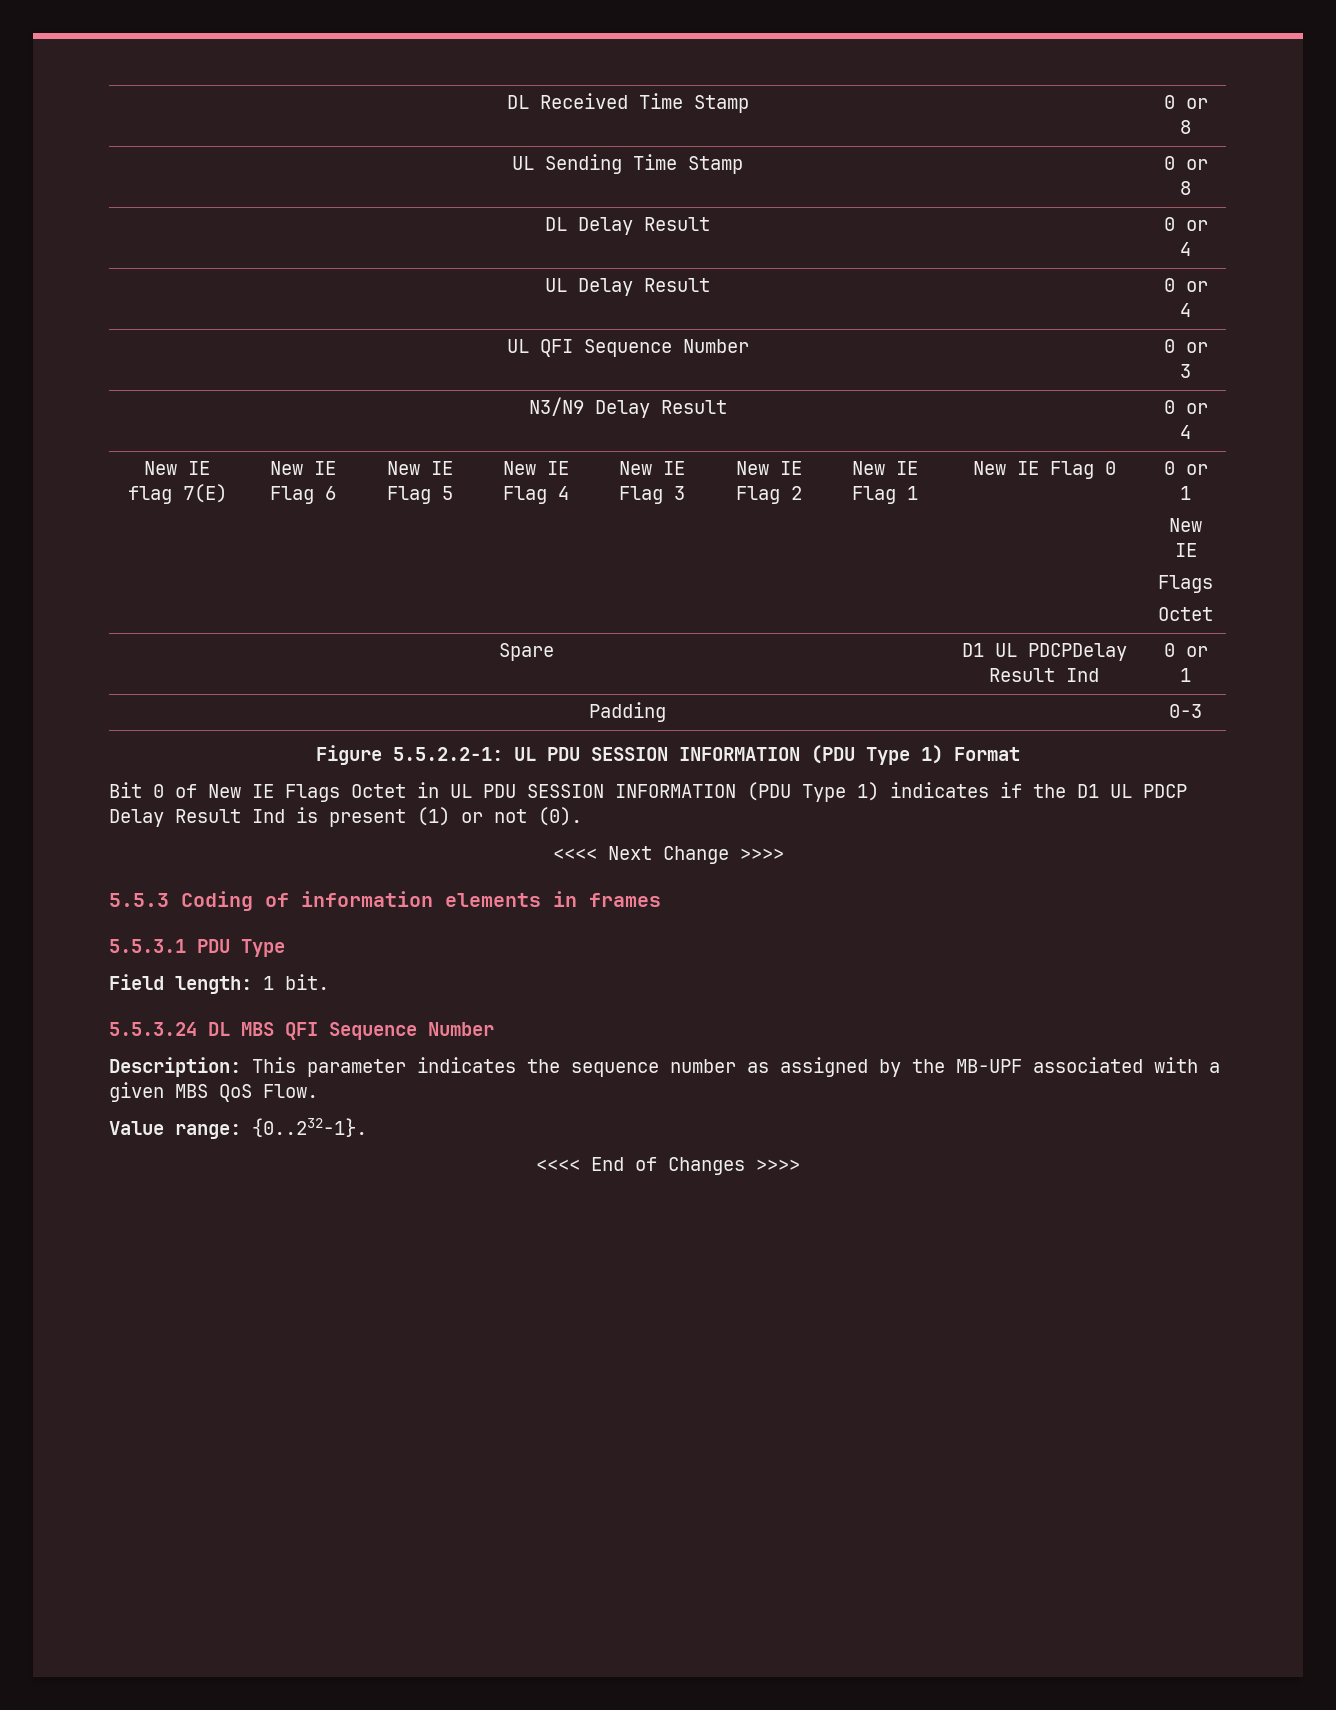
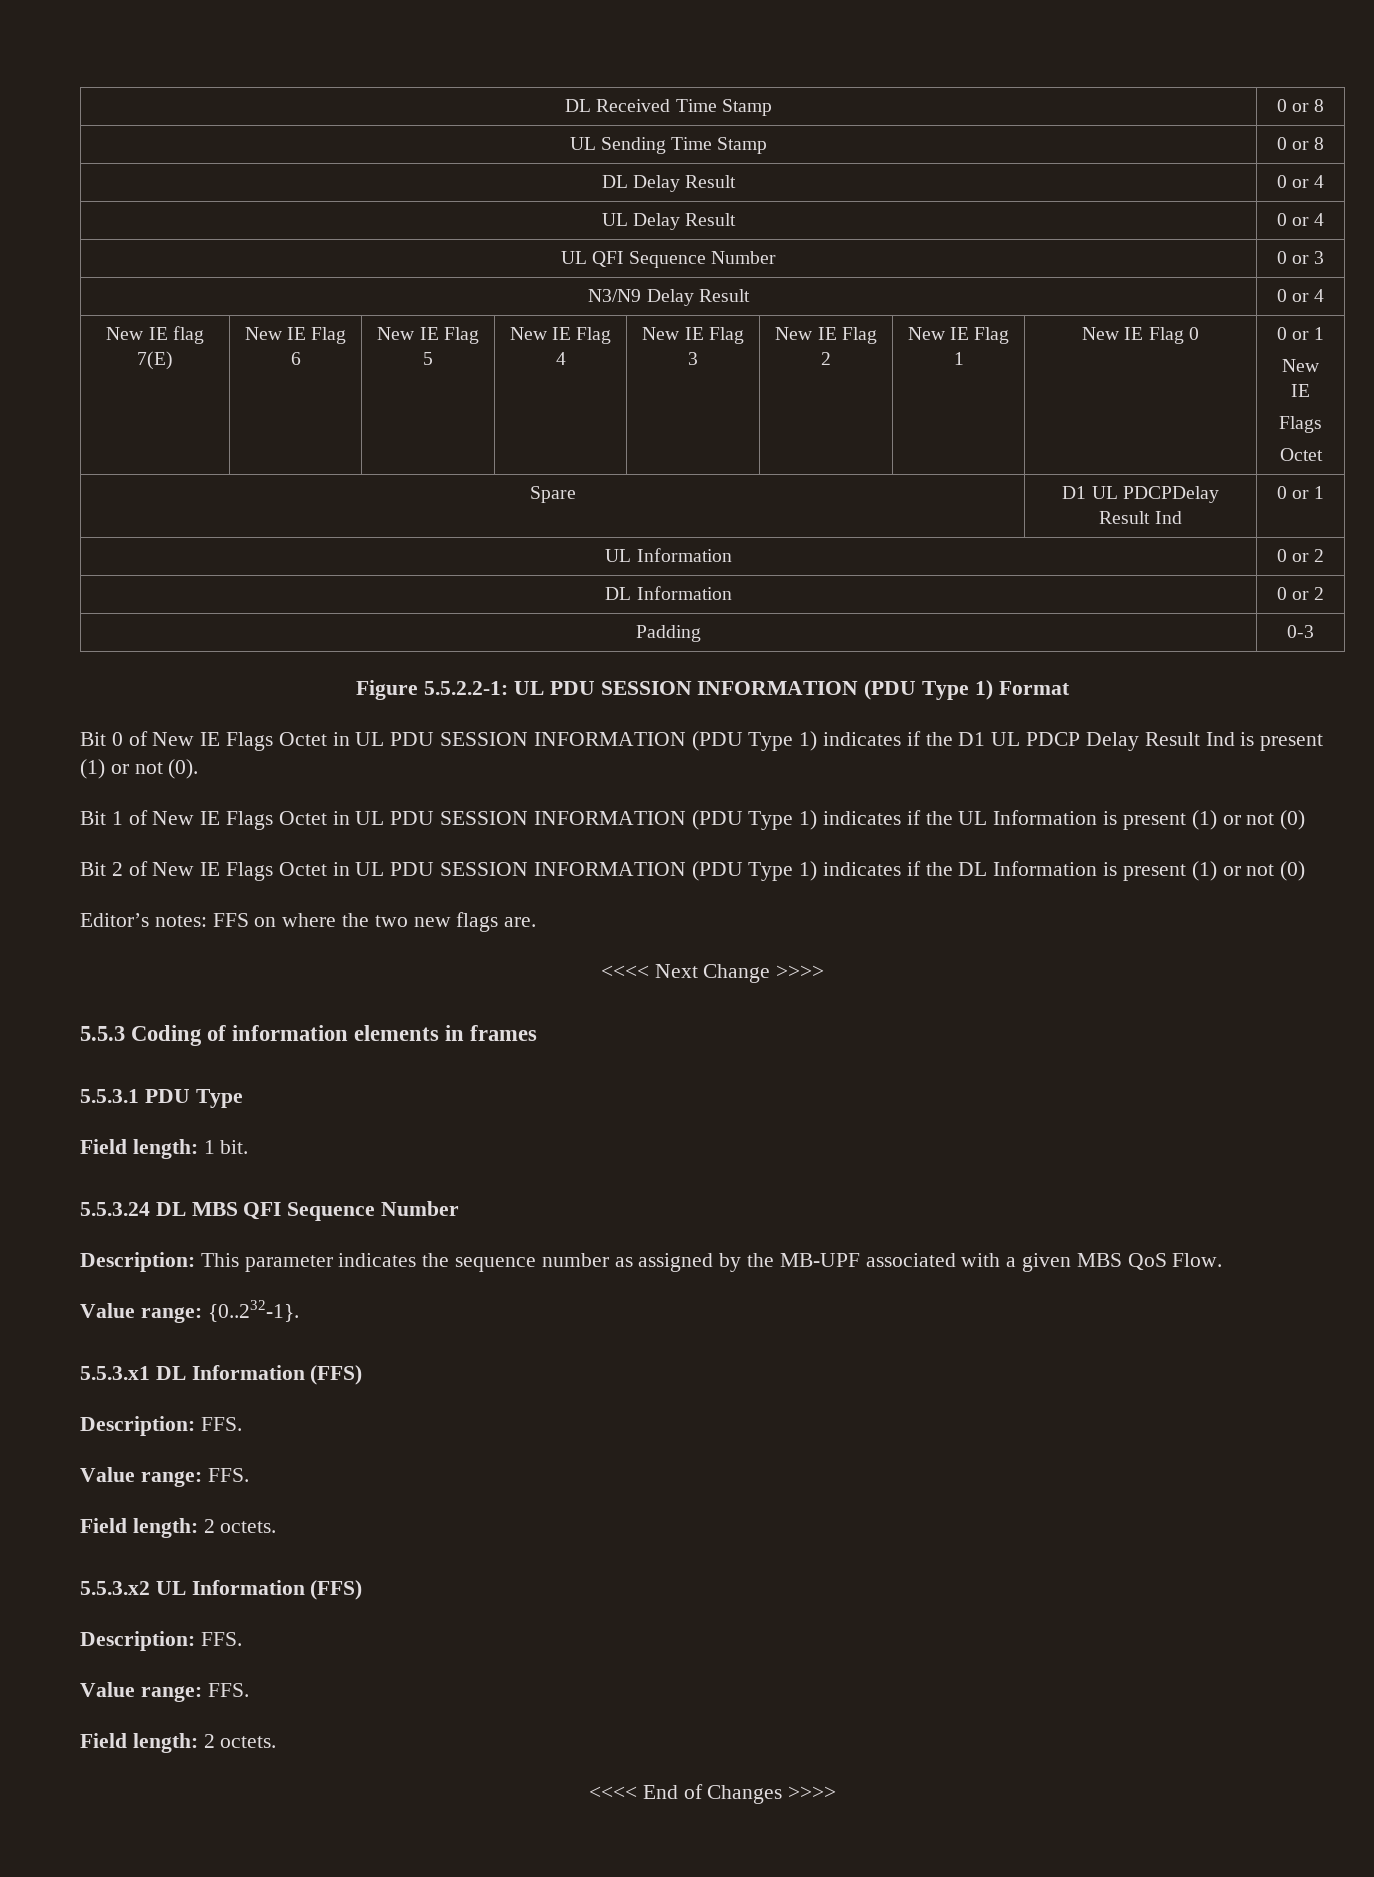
+ UL Information | 0 or 2
+ DL Information | 0 or 2
+ Bit 1 of New IE Flags Octet in UL PDU SESSION INFORMATION (PDU Type 1) indicates if the UL Information is present (1) or not (0)
+ Bit 2 of New IE Flags Octet in UL PDU SESSION INFORMATION (PDU Type 1) indicates if the DL Information is present (1) or not (0)
+ Editor’s notes: FFS on where the two new flags are.
+ 5.5.3.x1 DL Information (FFS)
+ Description: FFS.
+ Value range: FFS.
+ Field length: 2 octets.
+ 5.5.3.x2 UL Information (FFS)
+ Description: FFS.
+ Value range: FFS.
+ Field length: 2 octets.

